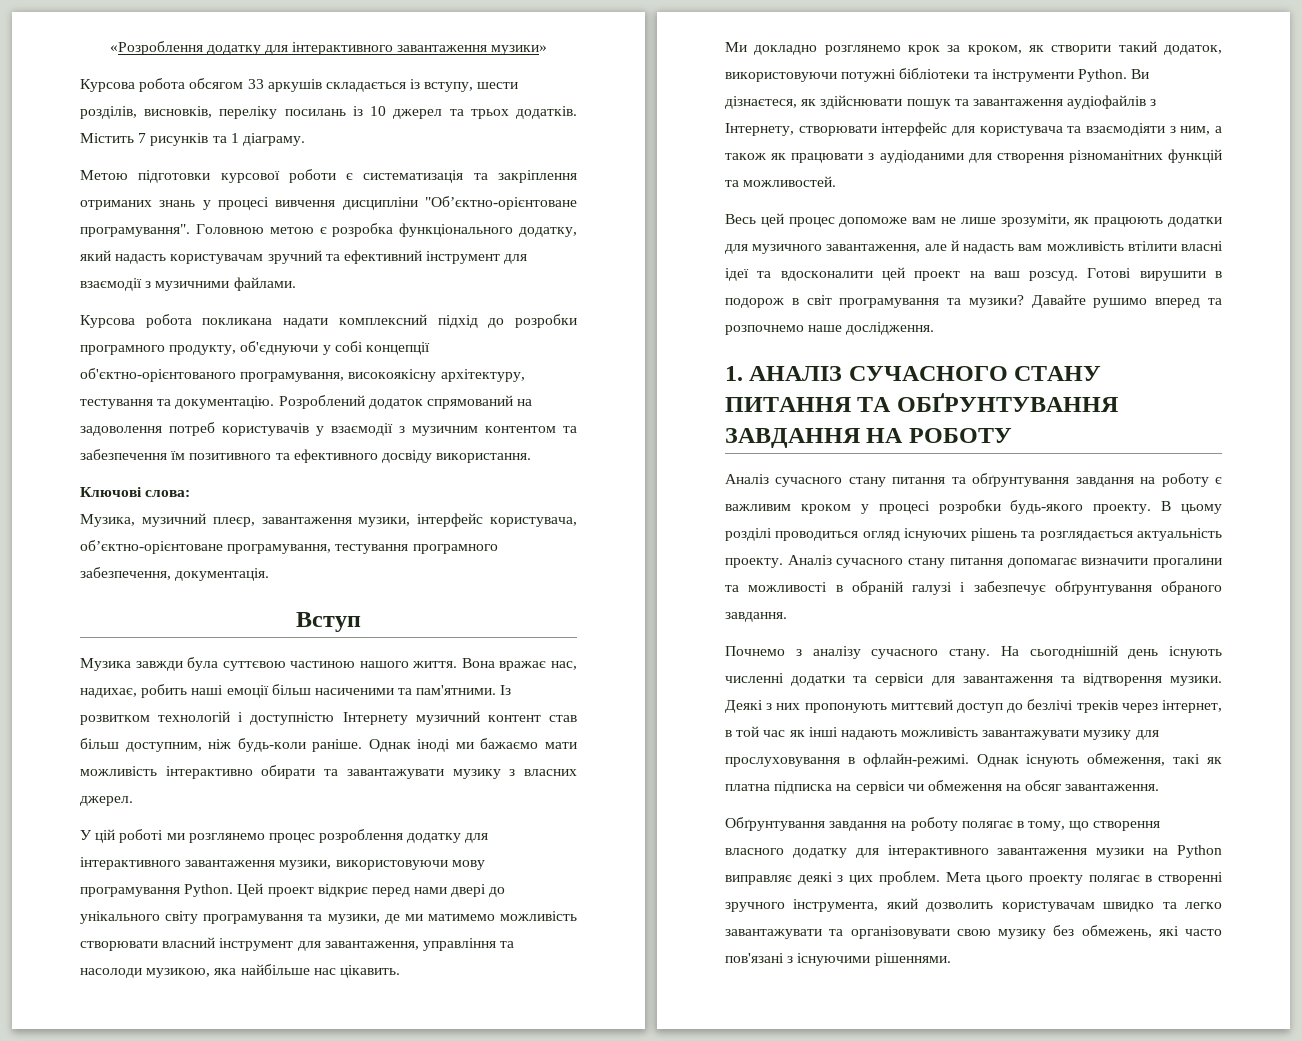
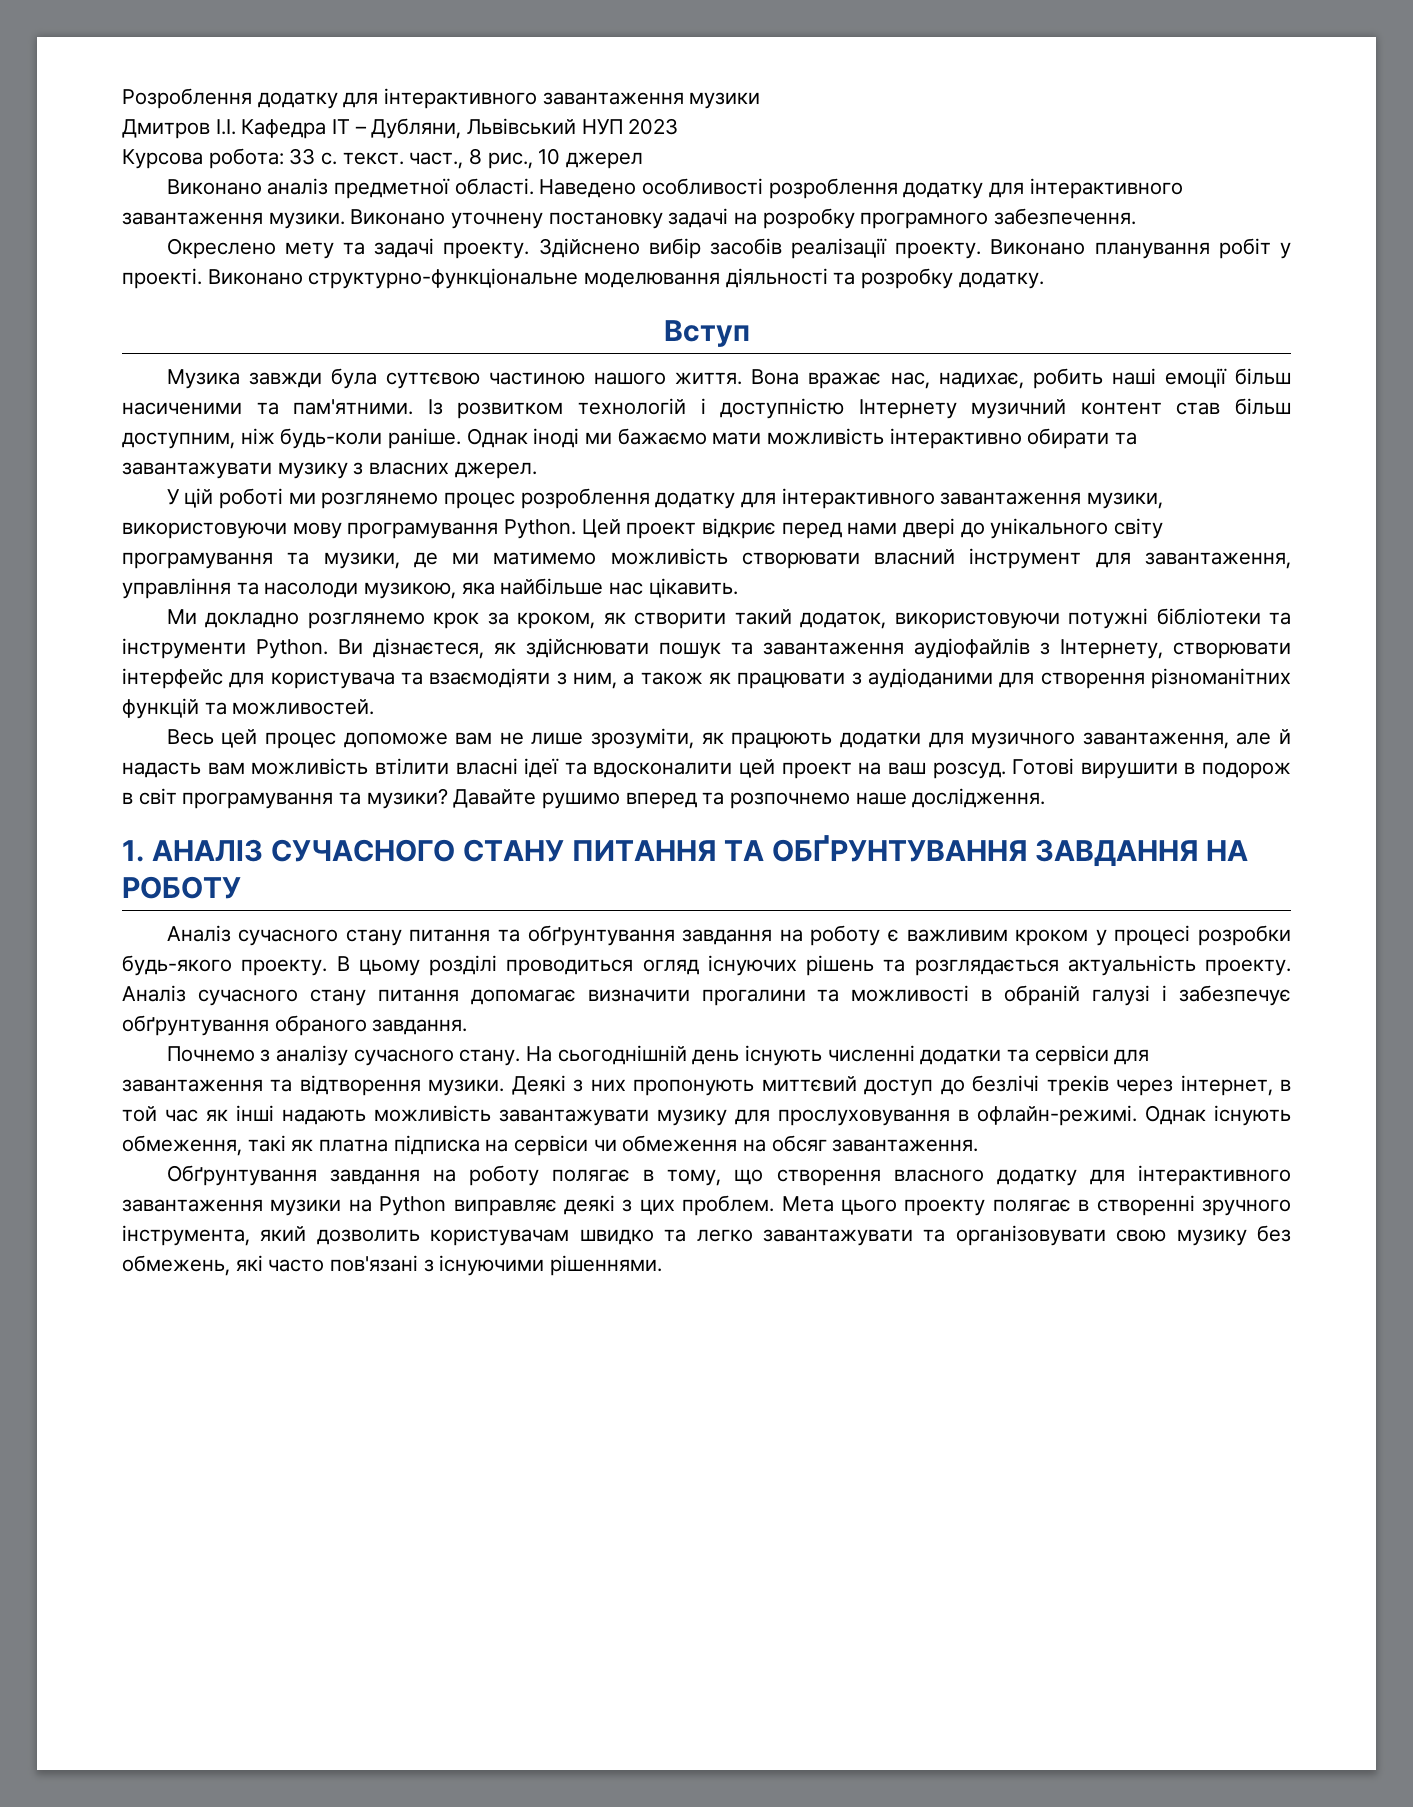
- «Розроблення додатку для інтерактивного завантаження музики»
- Курсова робота обсягом 33 аркушів складається із вступу, шести розділів, висновків, переліку посилань із 10 джерел та трьох додатків. Містить 7 рисунків та 1 діаграму.
- Метою підготовки курсової роботи є систематизація та закріплення отриманих знань у процесі вивчення дисципліни "Обʼєктно-орієнтоване програмування". Головною метою є розробка функціонального додатку, який надасть користувачам зручний та ефективний інструмент для взаємодії з музичними файлами.
- Курсова робота покликана надати комплексний підхід до розробки програмного продукту, об'єднуючи у собі концепції об'єктно-орієнтованого програмування, високоякісну архітектуру, тестування та документацію. Розроблений додаток спрямований на задоволення потреб користувачів у взаємодії з музичним контентом та забезпечення їм позитивного та ефективного досвіду використання.
- Ключові слова:
- Музика, музичний плеєр, завантаження музики, інтерфейс користувача, обʼєктно-орієнтоване програмування, тестування програмного забезпечення, документація.
+ Розроблення додатку для інтерактивного завантаження музики
+ Дмитров І.І. Кафедра ІТ – Дубляни, Львівський НУП 2023
+ Курсова робота: 33 с. текст. част., 8 рис., 10 джерел
+ Виконано аналіз предметної області. Наведено особливості розроблення додатку для інтерактивного завантаження музики. Виконано уточнену постановку задачі на розробку програмного забезпечення.
+ Окреслено мету та задачі проекту. Здійснено вибір засобів реалізації проекту. Виконано планування робіт у проекті. Виконано структурно-функціональне моделювання діяльності та розробку додатку.

